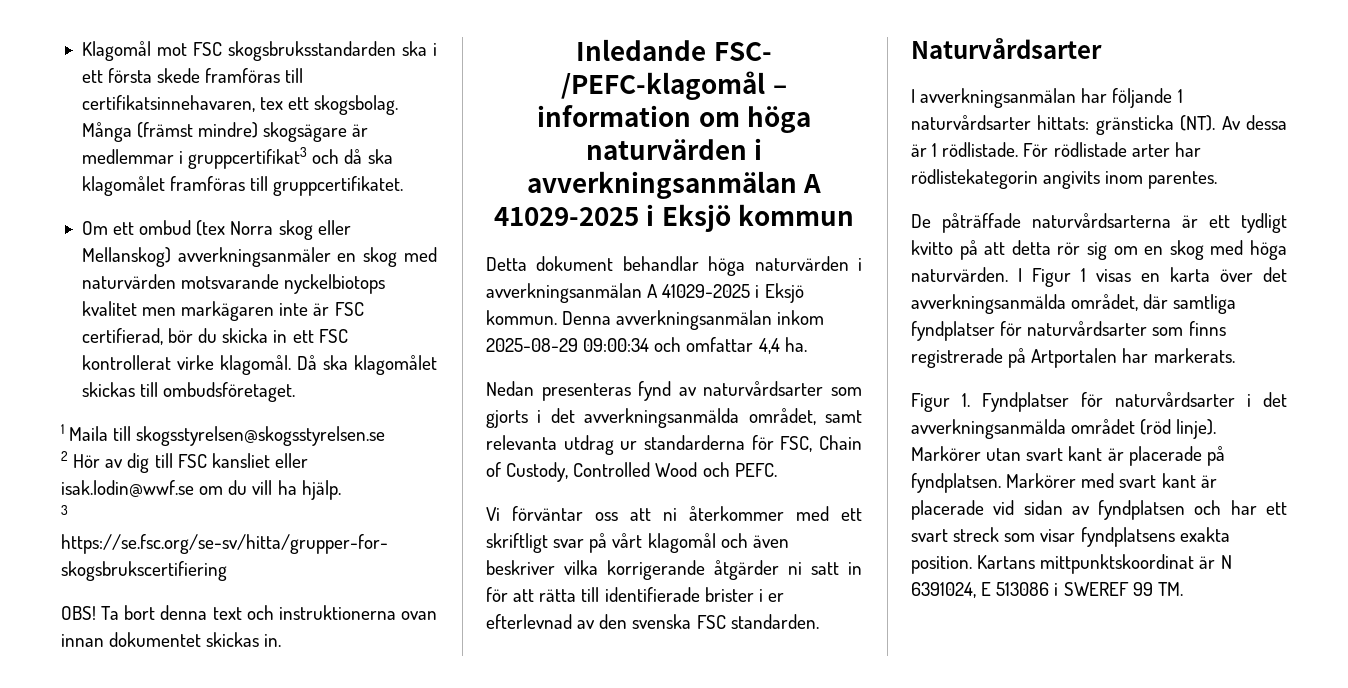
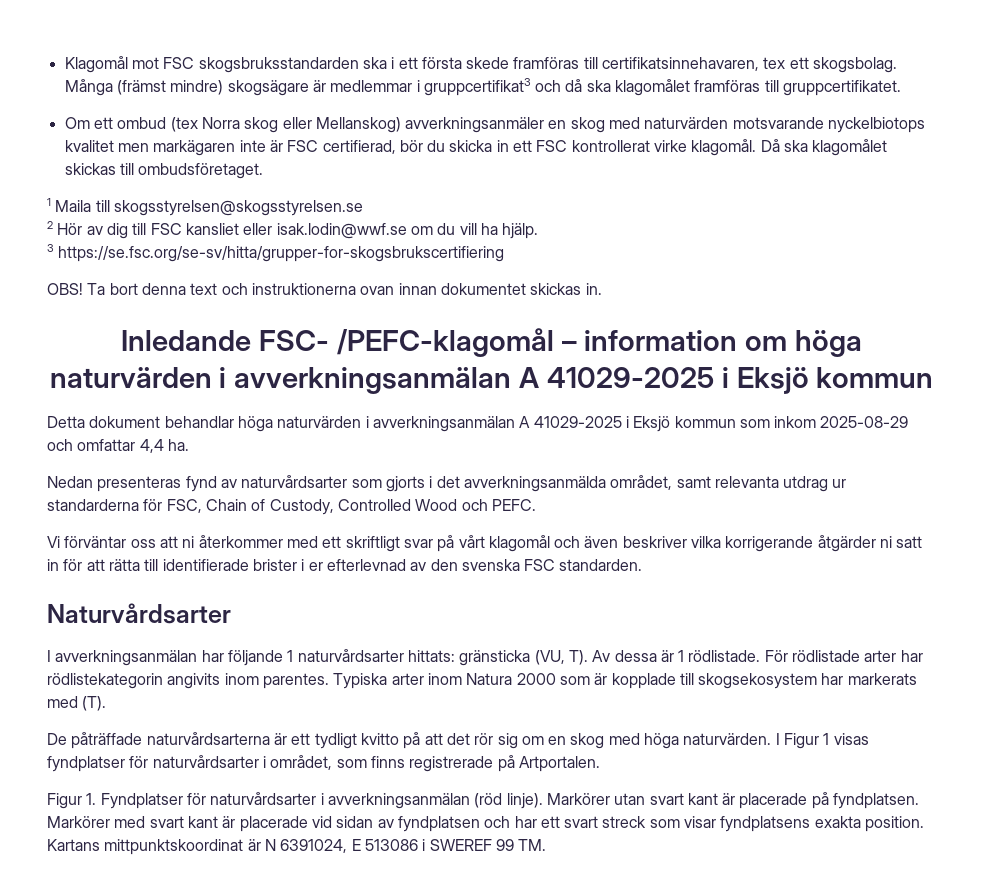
- Detta dokument behandlar höga naturvärden i avverkningsanmälan A 41029-2025 i Eksjö kommun. Denna avverkningsanmälan inkom 2025-08-29 09:00:34 och omfattar 4,4 ha.
+ Detta dokument behandlar höga naturvärden i avverkningsanmälan A 41029-2025 i Eksjö kommun som inkom 2025-08-29 och omfattar 4,4 ha.
- I avverkningsanmälan har följande 1 naturvårdsarter hittats: gränsticka (NT). Av dessa är 1 rödlistade.
+ I avverkningsanmälan har följande 1 naturvårdsarter hittats: gränsticka (VU, T). Av dessa är 1 rödlistade.
+ Typiska arter inom Natura 2000 som är kopplade till skogsekosystem har markerats med (T).
- De påträffade naturvårdsarterna är ett tydligt kvitto på att detta rör sig om en skog med höga naturvärden.
+ De påträffade naturvårdsarterna är ett tydligt kvitto på att det rör sig om en skog med höga naturvärden.
- I Figur 1 visas en karta över det avverkningsanmälda området, där samtliga fyndplatser för naturvårdsarter som finns registrerade på Artportalen har markerats.
+ I Figur 1 visas fyndplatser för naturvårdsarter i området, som finns registrerade på Artportalen.
- Figur 1. Fyndplatser för naturvårdsarter i det avverkningsanmälda området (röd linje).
+ Figur 1. Fyndplatser för naturvårdsarter i avverkningsanmälan (röd linje).

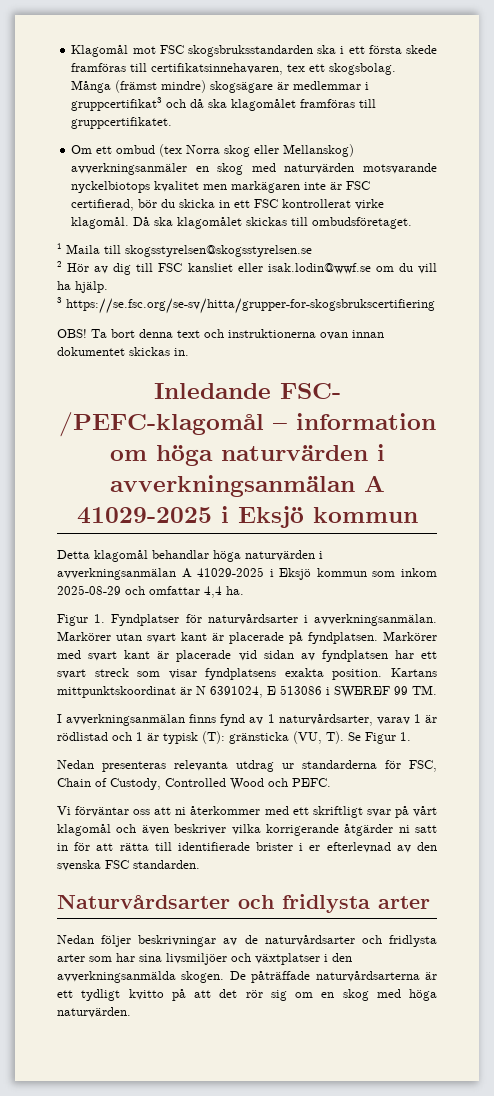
- Detta dokument behandlar höga naturvärden i avverkningsanmälan A 41029-2025 i Eksjö kommun som inkom 2025-08-29 och omfattar 4,4 ha.
+ Detta klagomål behandlar höga naturvärden i avverkningsanmälan A 41029-2025 i Eksjö kommun som inkom 2025-08-29 och omfattar 4,4 ha.
- Nedan presenteras fynd av naturvårdsarter som gjorts i det avverkningsanmälda området, samt relevanta utdrag ur standarderna för FSC, Chain of Custody, Controlled Wood och PEFC.
+ Figur 1. Fyndplatser för naturvårdsarter i avverkningsanmälan. Markörer utan svart kant är placerade på fyndplatsen. Markörer med svart kant är placerade vid sidan av fyndplatsen har ett svart streck som visar fyndplatsens exakta position. Kartans mittpunktskoordinat är N 6391024, E 513086 i SWEREF 99 TM.
+ I avverkningsanmälan finns fynd av 1 naturvårdsarter, varav 1 är rödlistad och 1 är typisk (T): gränsticka (VU, T). Se Figur 1.
+ Nedan presenteras relevanta utdrag ur standarderna för FSC, Chain of Custody, Controlled Wood och PEFC.
- Naturvårdsarter
- I avverkningsanmälan har följande 1 naturvårdsarter hittats: gränsticka (VU, T). Av dessa är 1 rödlistade. För rödlistade arter har rödlistekategorin angivits inom parentes. Typiska arter inom Natura 2000 som är kopplade till skogsekosystem har markerats med (T).
- De påträffade naturvårdsarterna är ett tydligt kvitto på att det rör sig om en skog med höga naturvärden. I Figur 1 visas fyndplatser för naturvårdsarter i området, som finns registrerade på Artportalen.
- Figur 1. Fyndplatser för naturvårdsarter i avverkningsanmälan (röd linje). Markörer utan svart kant är placerade på fyndplatsen. Markörer med svart kant är placerade vid sidan av fyndplatsen och har ett svart streck som visar fyndplatsens exakta position. Kartans mittpunktskoordinat är N 6391024, E 513086 i SWEREF 99 TM.
+ Naturvårdsarter och fridlysta arter
+ Nedan följer beskrivningar av de naturvårdsarter och fridlysta arter som har sina livsmiljöer och växtplatser i den avverkningsanmälda skogen. De påträffade naturvårdsarterna är ett tydligt kvitto på att det rör sig om en skog med höga naturvärden.

